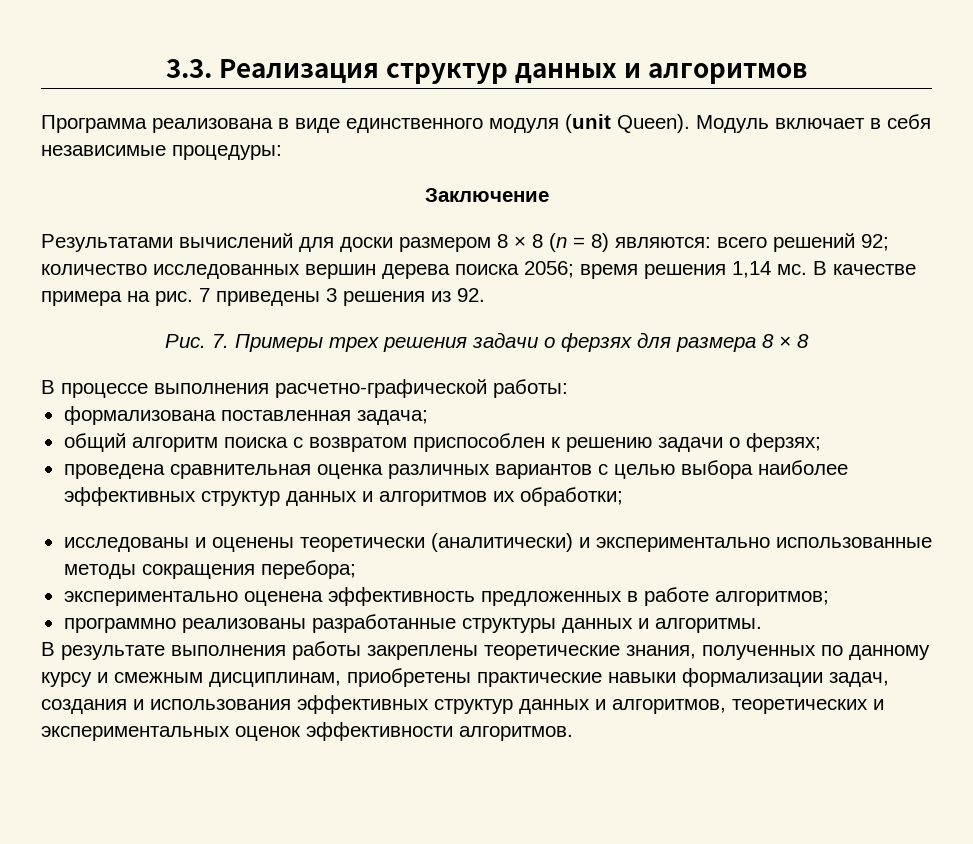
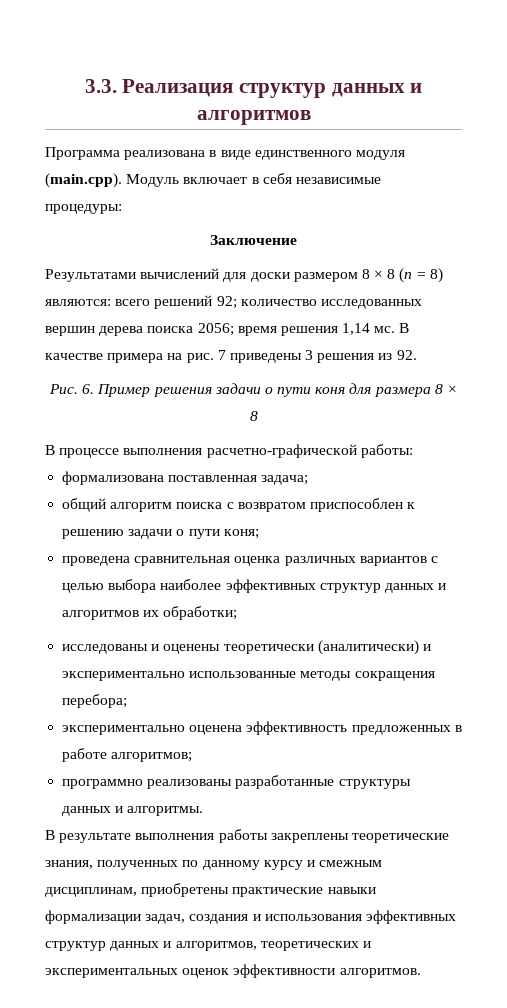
- Программа реализована в виде единственного модуля (unit Queen). Модуль включает в себя независимые процедуры:
+ Программа реализована в виде единственного модуля (main.cpp). Модуль включает в себя независимые процедуры:
- Рис. 7. Примеры трех решения задачи о ферзях для размера 8 × 8
+ Рис. 6. Пример решения задачи о пути коня для размера 8 × 8
- общий алгоритм поиска с возвратом приспособлен к решению задачи о ферзях;
+ общий алгоритм поиска с возвратом приспособлен к решению задачи о пути коня;

